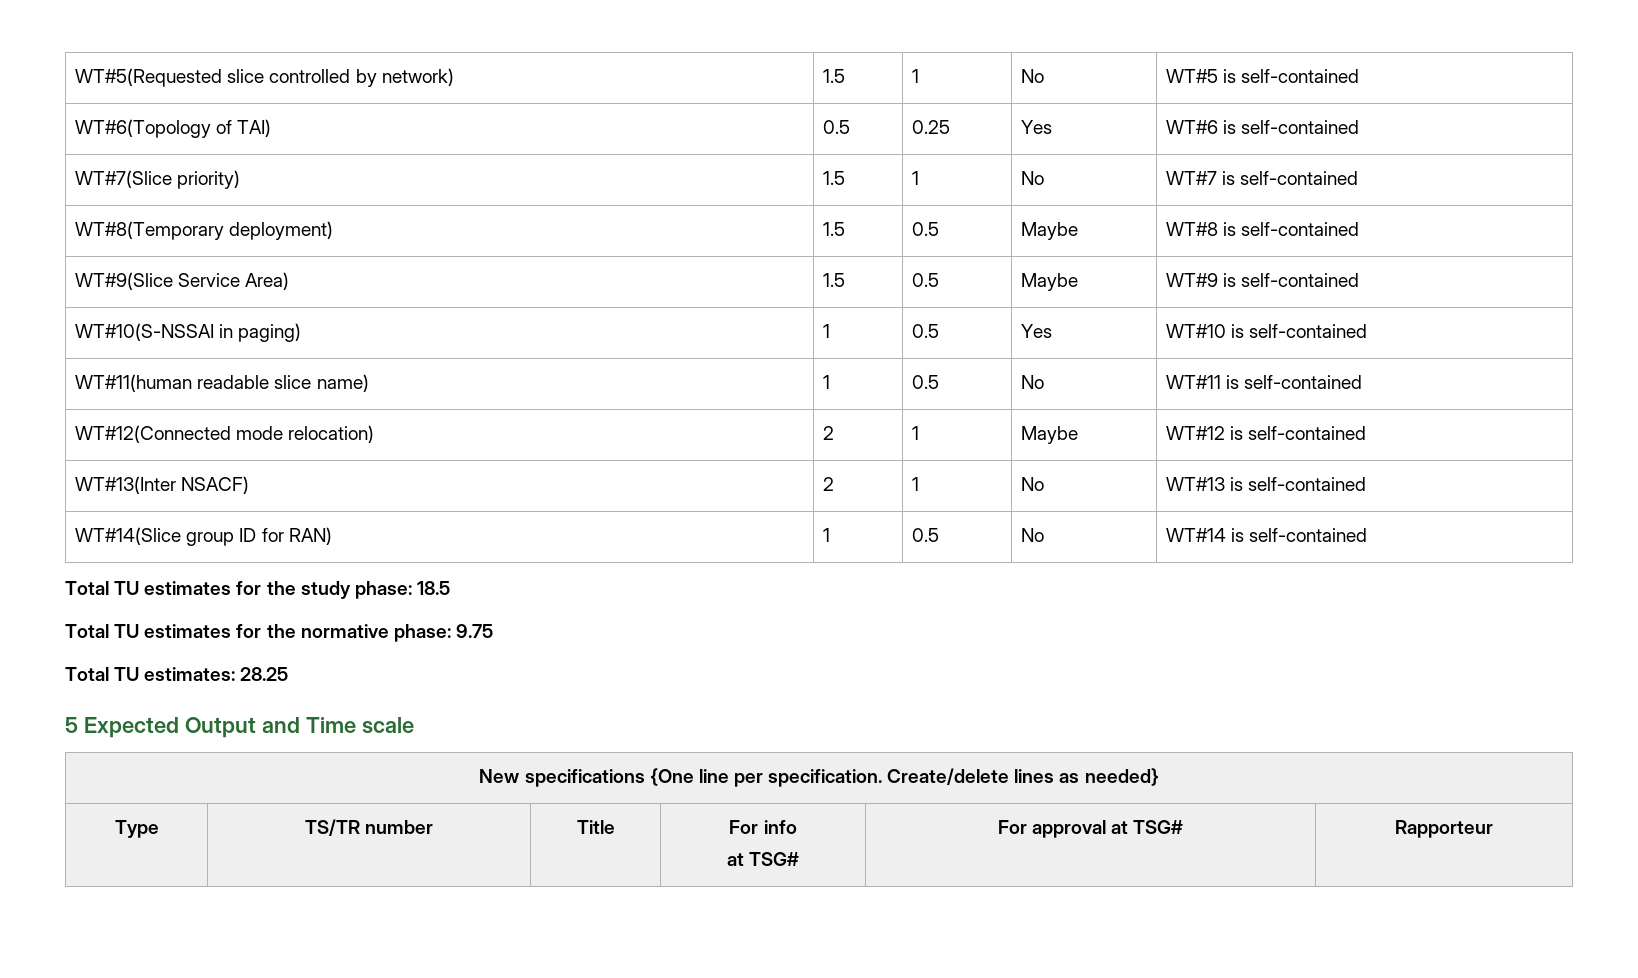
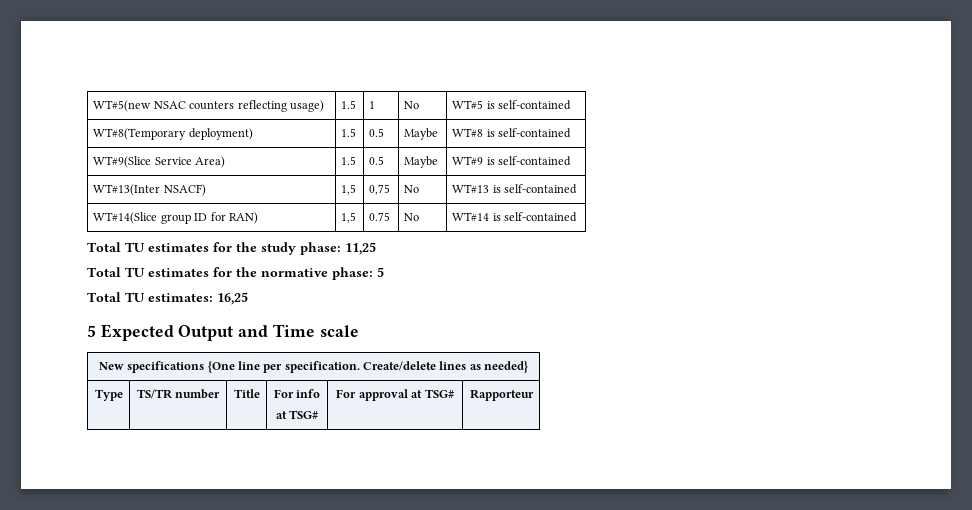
- WT#5(Requested slice controlled by network) | 1.5 | 1 | No | WT#5 is self-contained
+ WT#5(new NSAC counters reflecting usage) | 1.5 | 1 | No | WT#5 is self-contained
- WT#6(Topology of TAI) | 0.5 | 0.25 | Yes | WT#6 is self-contained
- WT#7(Slice priority) | 1.5 | 1 | No | WT#7 is self-contained
- WT#10(S-NSSAI in paging) | 1 | 0.5 | Yes | WT#10 is self-contained
- WT#11(human readable slice name) | 1 | 0.5 | No | WT#11 is self-contained
- WT#12(Connected mode relocation) | 2 | 1 | Maybe | WT#12 is self-contained
- WT#13(Inter NSACF) | 2 | 1 | No | WT#13 is self-contained
+ WT#13(Inter NSACF) | 1,5 | 0,75 | No | WT#13 is self-contained
- WT#14(Slice group ID for RAN) | 1 | 0.5 | No | WT#14 is self-contained
+ WT#14(Slice group ID for RAN) | 1,5 | 0.75 | No | WT#14 is self-contained
- Total TU estimates for the study phase: 18.5
+ Total TU estimates for the study phase: 11,25
- Total TU estimates for the normative phase: 9.75
+ Total TU estimates for the normative phase: 5
- Total TU estimates: 28.25
+ Total TU estimates: 16,25

